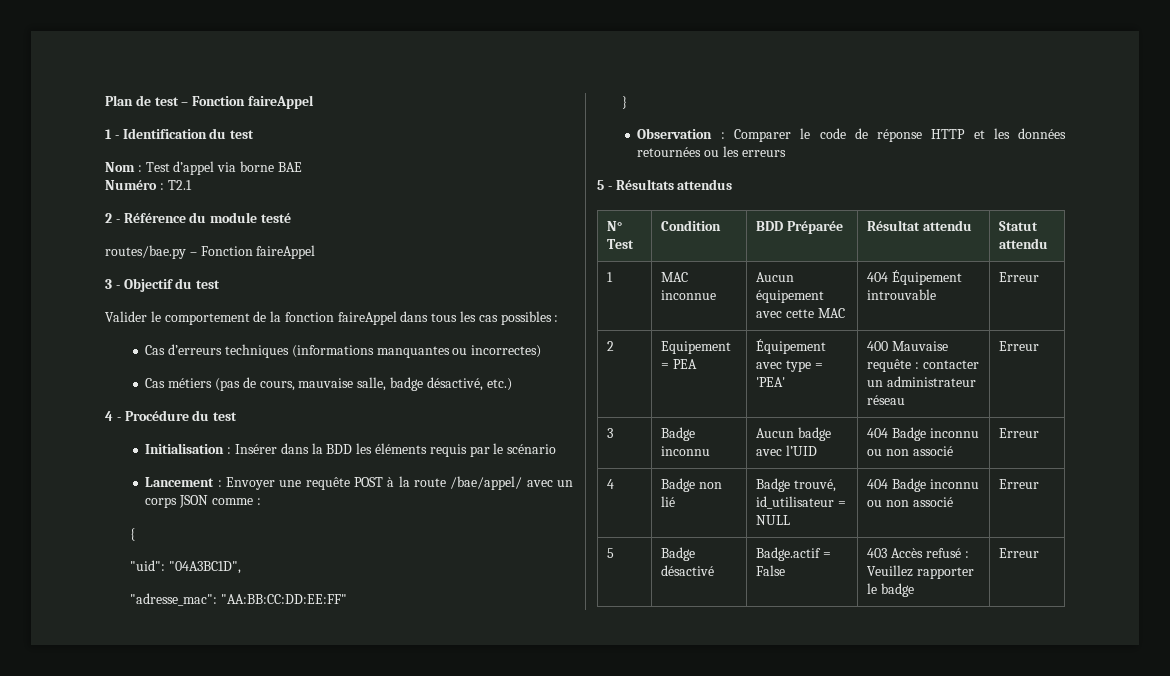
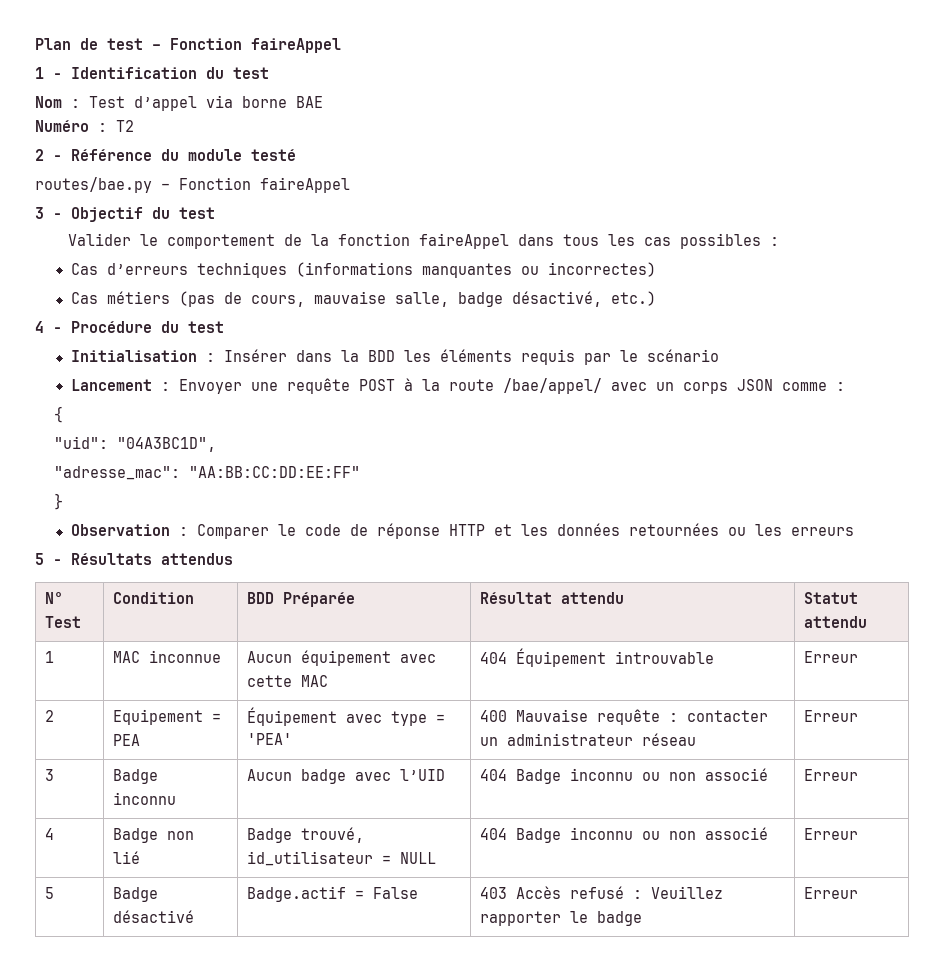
- Numéro : T2.1
+ Numéro : T2

